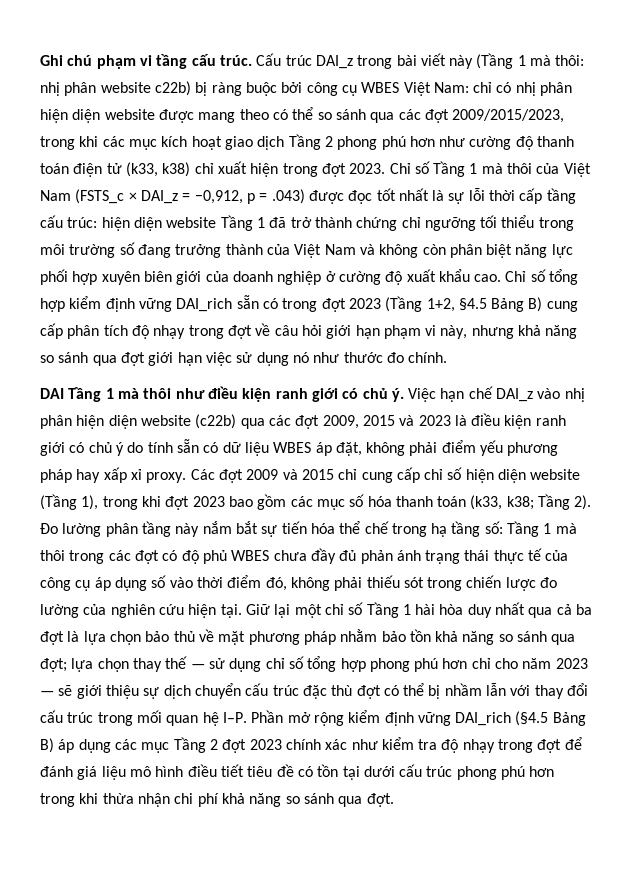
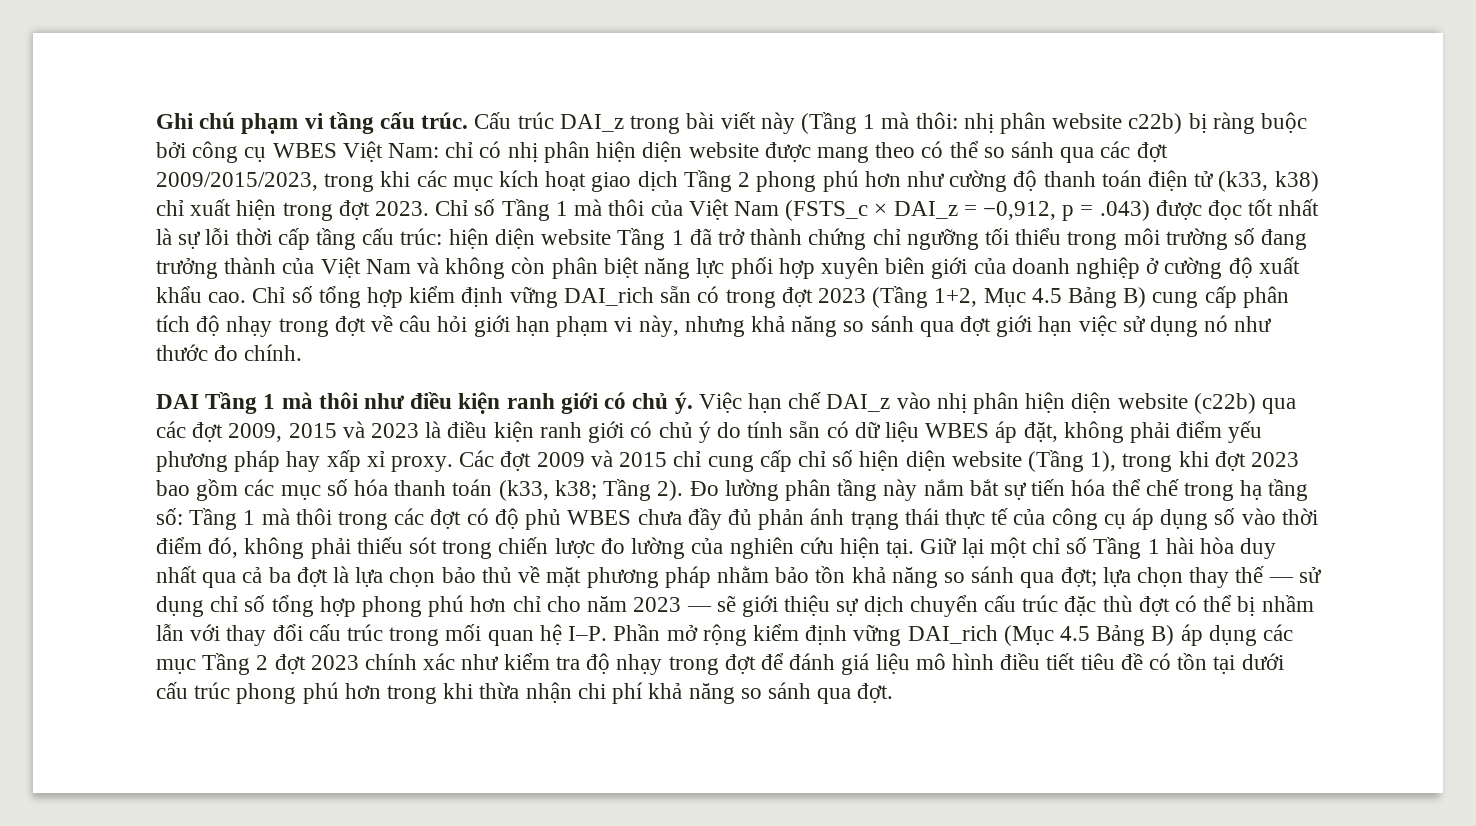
- Chỉ số tổng hợp kiểm định vững DAI_rich sẵn có trong đợt 2023 (Tầng 1+2, §4.5 Bảng B) cung cấp phân tích độ nhạy trong đợt về câu hỏi giới hạn phạm vi này, nhưng khả năng so sánh qua đợt giới hạn việc sử dụng nó như thước đo chính.
+ Chỉ số tổng hợp kiểm định vững DAI_rich sẵn có trong đợt 2023 (Tầng 1+2, Mục 4.5 Bảng B) cung cấp phân tích độ nhạy trong đợt về câu hỏi giới hạn phạm vi này, nhưng khả năng so sánh qua đợt giới hạn việc sử dụng nó như thước đo chính.
- lựa chọn thay thế — sử dụng chỉ số tổng hợp phong phú hơn chỉ cho năm 2023 — sẽ giới thiệu sự dịch chuyển cấu trúc đặc thù đợt có thể bị nhầm lẫn với thay đổi cấu trúc trong mối quan hệ I–P. Phần mở rộng kiểm định vững DAI_rich (§4.5 Bảng B) áp dụng các mục Tầng 2 đợt 2023 chính xác như kiểm tra độ nhạy trong đợt để đánh giá liệu mô hình điều tiết tiêu đề có tồn tại dưới cấu trúc phong phú hơn trong khi thừa nhận chi phí khả năng so sánh qua đợt.
+ lựa chọn thay thế — sử dụng chỉ số tổng hợp phong phú hơn chỉ cho năm 2023 — sẽ giới thiệu sự dịch chuyển cấu trúc đặc thù đợt có thể bị nhầm lẫn với thay đổi cấu trúc trong mối quan hệ I–P. Phần mở rộng kiểm định vững DAI_rich (Mục 4.5 Bảng B) áp dụng các mục Tầng 2 đợt 2023 chính xác như kiểm tra độ nhạy trong đợt để đánh giá liệu mô hình điều tiết tiêu đề có tồn tại dưới cấu trúc phong phú hơn trong khi thừa nhận chi phí khả năng so sánh qua đợt.

